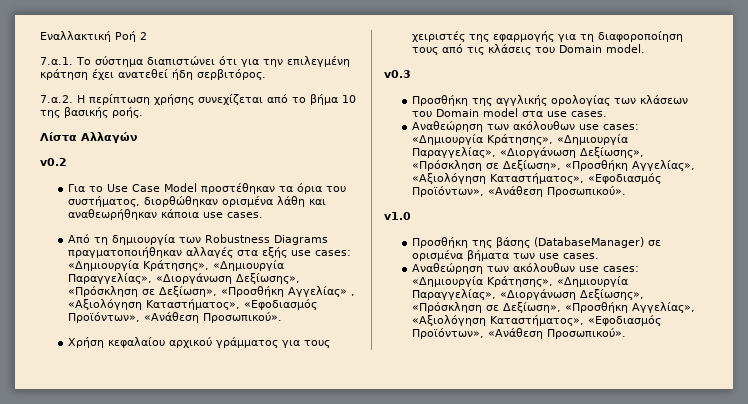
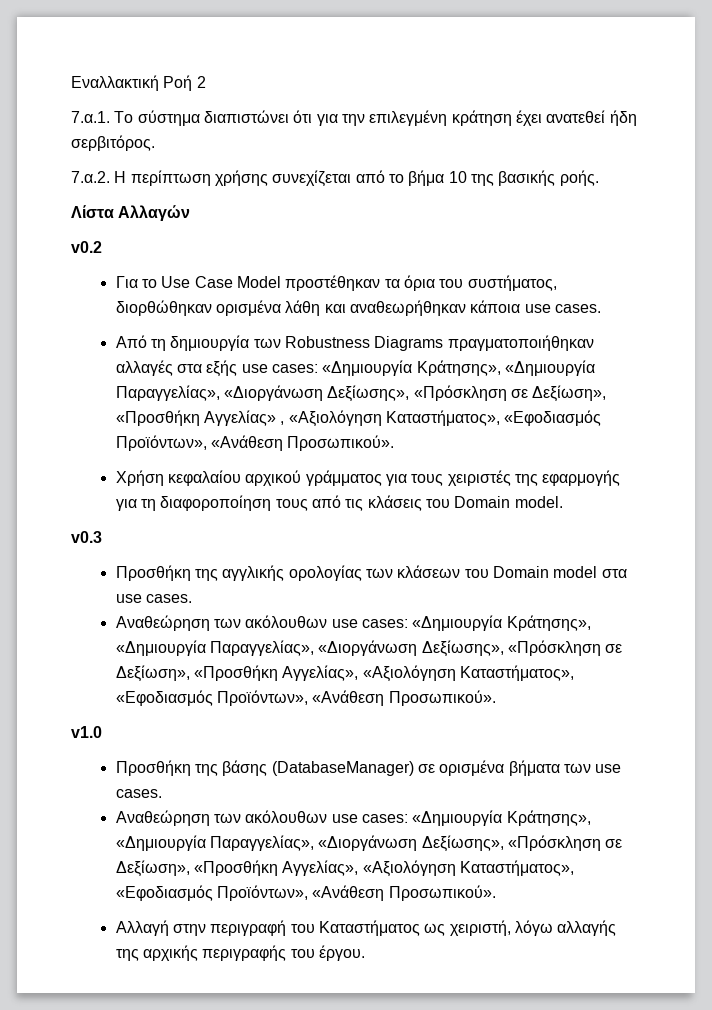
+ Αλλαγή στην περιγραφή του Καταστήματος ως χειριστή, λόγω αλλαγής της αρχικής περιγραφής του έργου.

